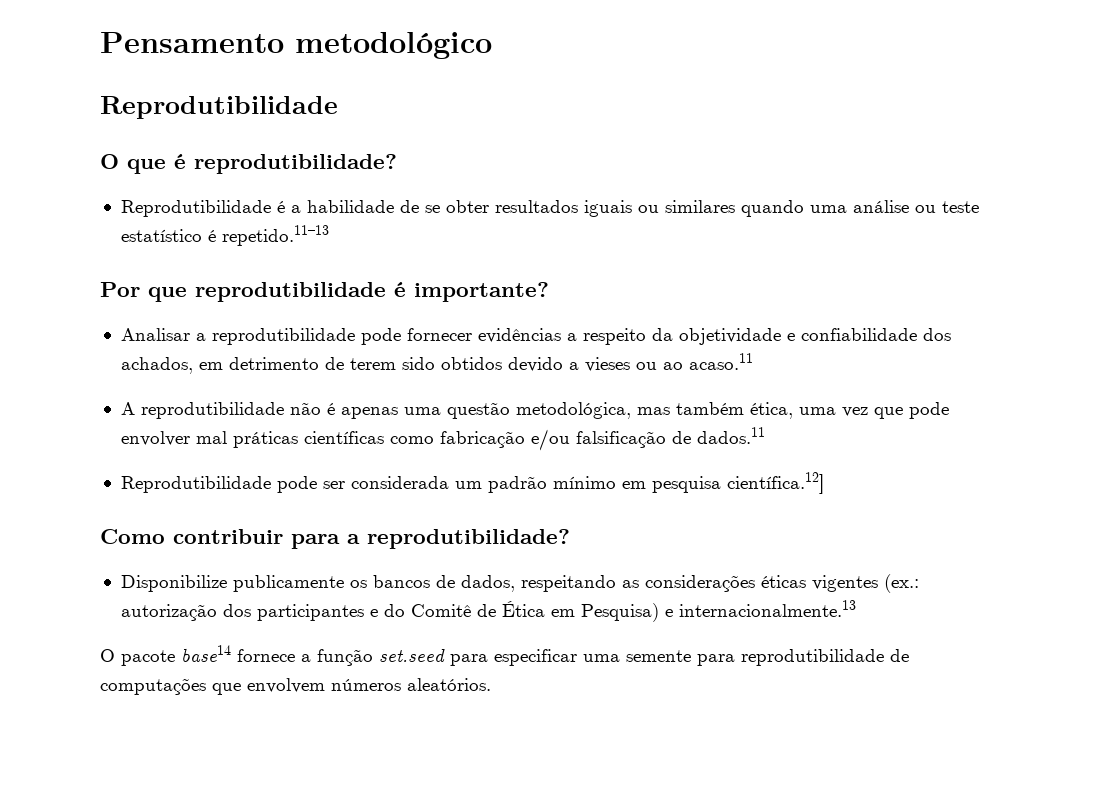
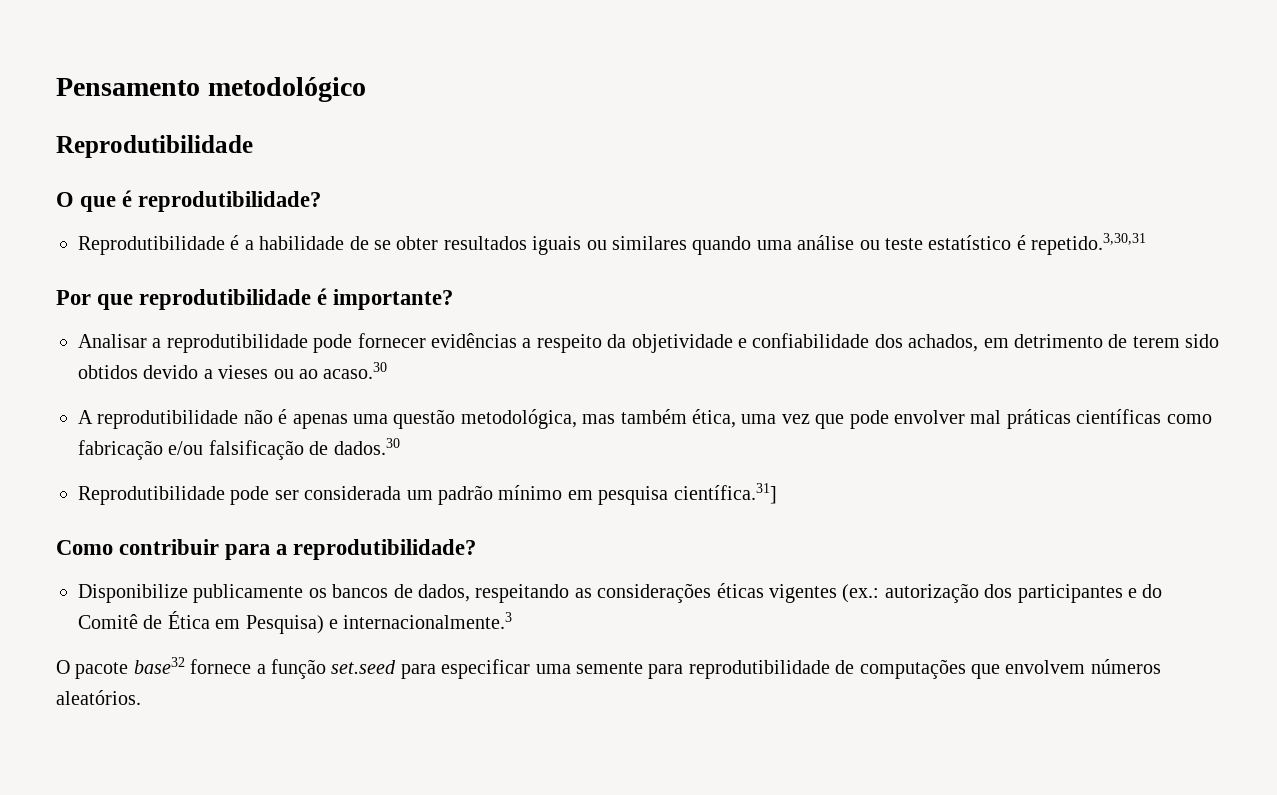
- Reprodutibilidade é a habilidade de se obter resultados iguais ou similares quando uma análise ou teste estatístico é repetido.11–13
+ Reprodutibilidade é a habilidade de se obter resultados iguais ou similares quando uma análise ou teste estatístico é repetido.3,30,31
- Analisar a reprodutibilidade pode fornecer evidências a respeito da objetividade e confiabilidade dos achados, em detrimento de terem sido obtidos devido a vieses ou ao acaso.11
+ Analisar a reprodutibilidade pode fornecer evidências a respeito da objetividade e confiabilidade dos achados, em detrimento de terem sido obtidos devido a vieses ou ao acaso.30
- A reprodutibilidade não é apenas uma questão metodológica, mas também ética, uma vez que pode envolver mal práticas científicas como fabricação e/ou falsificação de dados.11
+ A reprodutibilidade não é apenas uma questão metodológica, mas também ética, uma vez que pode envolver mal práticas científicas como fabricação e/ou falsificação de dados.30
- Reprodutibilidade pode ser considerada um padrão mínimo em pesquisa científica.12]
+ Reprodutibilidade pode ser considerada um padrão mínimo em pesquisa científica.31]
- Disponibilize publicamente os bancos de dados, respeitando as considerações éticas vigentes (ex.: autorização dos participantes e do Comitê de Ética em Pesquisa) e internacionalmente.13
+ Disponibilize publicamente os bancos de dados, respeitando as considerações éticas vigentes (ex.: autorização dos participantes e do Comitê de Ética em Pesquisa) e internacionalmente.3
- O pacote base14 fornece a função set.seed para especificar uma semente para reprodutibilidade de computações que envolvem números aleatórios.
+ O pacote base32 fornece a função set.seed para especificar uma semente para reprodutibilidade de computações que envolvem números aleatórios.

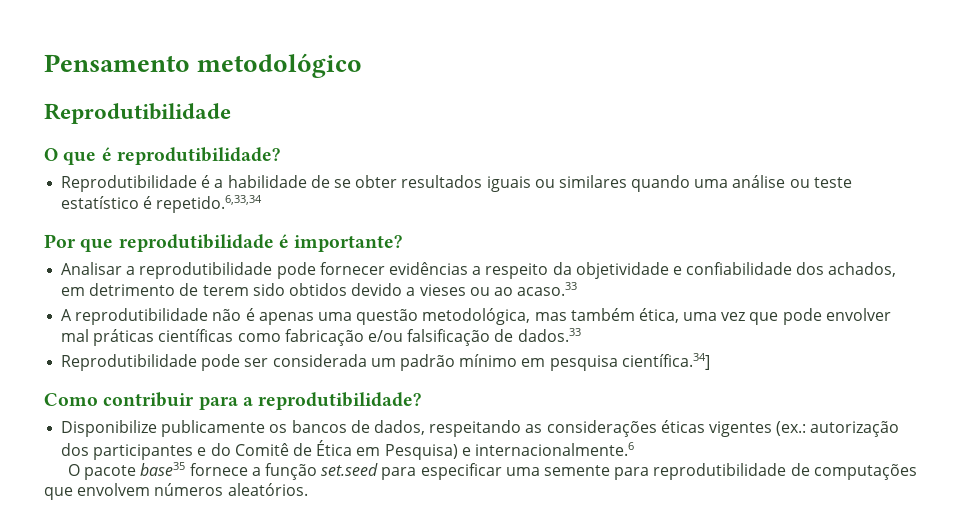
- Reprodutibilidade é a habilidade de se obter resultados iguais ou similares quando uma análise ou teste estatístico é repetido.3,30,31
+ Reprodutibilidade é a habilidade de se obter resultados iguais ou similares quando uma análise ou teste estatístico é repetido.6,33,34
- Analisar a reprodutibilidade pode fornecer evidências a respeito da objetividade e confiabilidade dos achados, em detrimento de terem sido obtidos devido a vieses ou ao acaso.30
+ Analisar a reprodutibilidade pode fornecer evidências a respeito da objetividade e confiabilidade dos achados, em detrimento de terem sido obtidos devido a vieses ou ao acaso.33
- A reprodutibilidade não é apenas uma questão metodológica, mas também ética, uma vez que pode envolver mal práticas científicas como fabricação e/ou falsificação de dados.30
+ A reprodutibilidade não é apenas uma questão metodológica, mas também ética, uma vez que pode envolver mal práticas científicas como fabricação e/ou falsificação de dados.33
- Reprodutibilidade pode ser considerada um padrão mínimo em pesquisa científica.31]
+ Reprodutibilidade pode ser considerada um padrão mínimo em pesquisa científica.34]
- Disponibilize publicamente os bancos de dados, respeitando as considerações éticas vigentes (ex.: autorização dos participantes e do Comitê de Ética em Pesquisa) e internacionalmente.3
+ Disponibilize publicamente os bancos de dados, respeitando as considerações éticas vigentes (ex.: autorização dos participantes e do Comitê de Ética em Pesquisa) e internacionalmente.6
- O pacote base32 fornece a função set.seed para especificar uma semente para reprodutibilidade de computações que envolvem números aleatórios.
+ O pacote base35 fornece a função set.seed para especificar uma semente para reprodutibilidade de computações que envolvem números aleatórios.

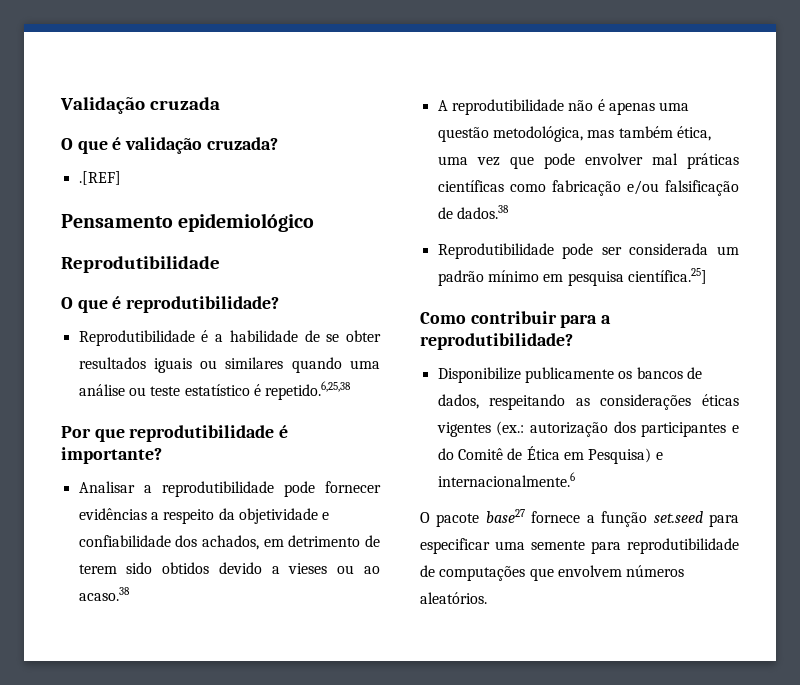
- Pensamento metodológico
+ Validação cruzada
+ O que é validação cruzada?
+ .[REF]
+ Pensamento epidemiológico
- Reprodutibilidade é a habilidade de se obter resultados iguais ou similares quando uma análise ou teste estatístico é repetido.6,33,34
+ Reprodutibilidade é a habilidade de se obter resultados iguais ou similares quando uma análise ou teste estatístico é repetido.6,25,38
- Analisar a reprodutibilidade pode fornecer evidências a respeito da objetividade e confiabilidade dos achados, em detrimento de terem sido obtidos devido a vieses ou ao acaso.33
+ Analisar a reprodutibilidade pode fornecer evidências a respeito da objetividade e confiabilidade dos achados, em detrimento de terem sido obtidos devido a vieses ou ao acaso.38
- A reprodutibilidade não é apenas uma questão metodológica, mas também ética, uma vez que pode envolver mal práticas científicas como fabricação e/ou falsificação de dados.33
+ A reprodutibilidade não é apenas uma questão metodológica, mas também ética, uma vez que pode envolver mal práticas científicas como fabricação e/ou falsificação de dados.38
- Reprodutibilidade pode ser considerada um padrão mínimo em pesquisa científica.34]
+ Reprodutibilidade pode ser considerada um padrão mínimo em pesquisa científica.25]
- O pacote base35 fornece a função set.seed para especificar uma semente para reprodutibilidade de computações que envolvem números aleatórios.
+ O pacote base27 fornece a função set.seed para especificar uma semente para reprodutibilidade de computações que envolvem números aleatórios.

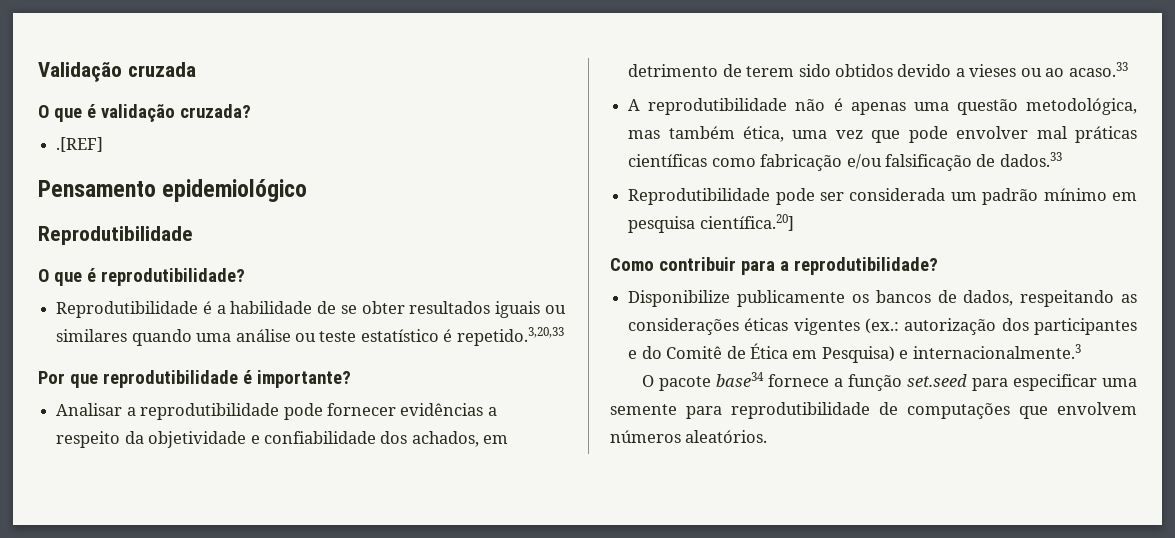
- Reprodutibilidade é a habilidade de se obter resultados iguais ou similares quando uma análise ou teste estatístico é repetido.6,25,38
+ Reprodutibilidade é a habilidade de se obter resultados iguais ou similares quando uma análise ou teste estatístico é repetido.3,20,33
- Analisar a reprodutibilidade pode fornecer evidências a respeito da objetividade e confiabilidade dos achados, em detrimento de terem sido obtidos devido a vieses ou ao acaso.38
+ Analisar a reprodutibilidade pode fornecer evidências a respeito da objetividade e confiabilidade dos achados, em detrimento de terem sido obtidos devido a vieses ou ao acaso.33
- A reprodutibilidade não é apenas uma questão metodológica, mas também ética, uma vez que pode envolver mal práticas científicas como fabricação e/ou falsificação de dados.38
+ A reprodutibilidade não é apenas uma questão metodológica, mas também ética, uma vez que pode envolver mal práticas científicas como fabricação e/ou falsificação de dados.33
- Reprodutibilidade pode ser considerada um padrão mínimo em pesquisa científica.25]
+ Reprodutibilidade pode ser considerada um padrão mínimo em pesquisa científica.20]
- Disponibilize publicamente os bancos de dados, respeitando as considerações éticas vigentes (ex.: autorização dos participantes e do Comitê de Ética em Pesquisa) e internacionalmente.6
+ Disponibilize publicamente os bancos de dados, respeitando as considerações éticas vigentes (ex.: autorização dos participantes e do Comitê de Ética em Pesquisa) e internacionalmente.3
- O pacote base27 fornece a função set.seed para especificar uma semente para reprodutibilidade de computações que envolvem números aleatórios.
+ O pacote base34 fornece a função set.seed para especificar uma semente para reprodutibilidade de computações que envolvem números aleatórios.

